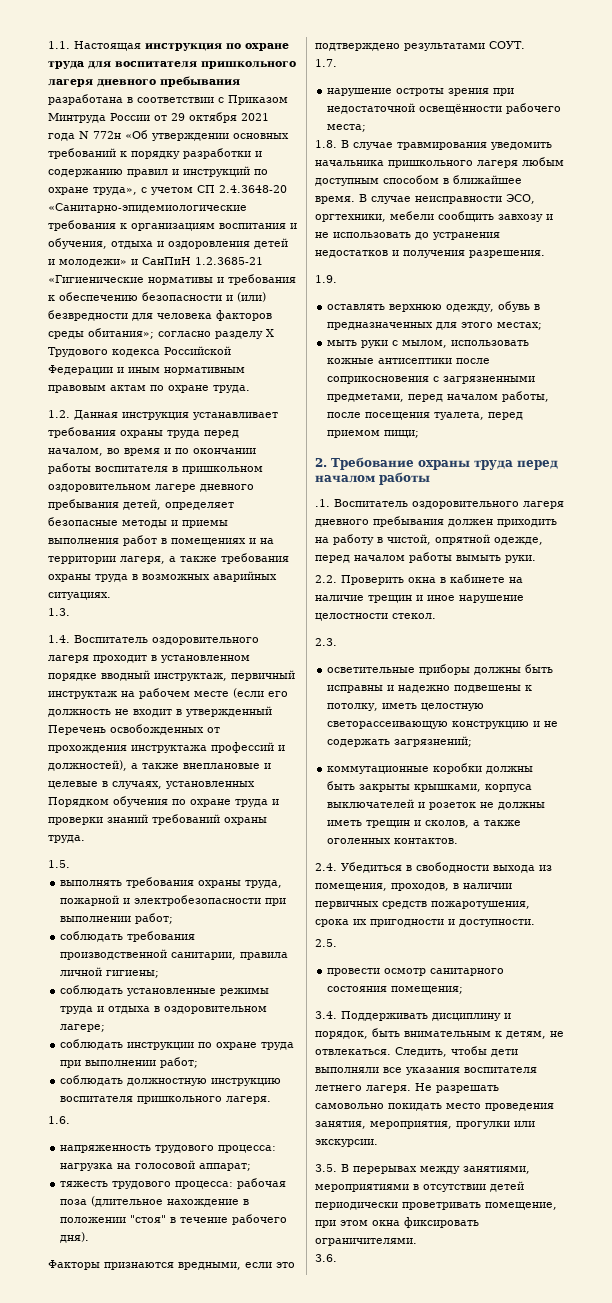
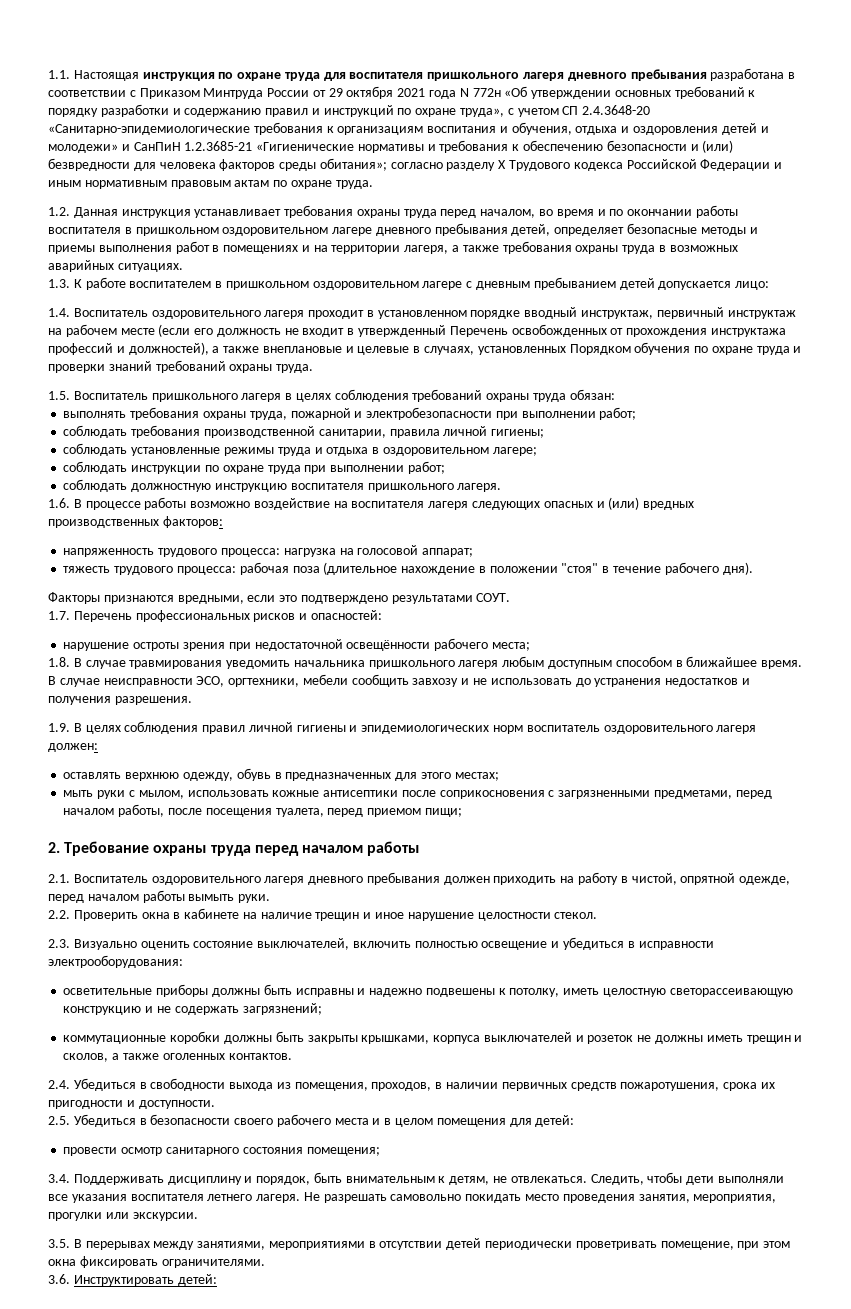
- 1.3.
+ 1.3. К работе воспитателем в пришкольном оздоровительном лагере с дневным пребыванием детей допускается лицо:
- 1.5.
+ 1.5. Воспитатель пришкольного лагеря в целях соблюдения требований охраны труда обязан:
- 1.6.
+ 1.6. В процессе работы возможно воздействие на воспитателя лагеря следующих опасных и (или) вредных производственных факторов:
- 1.7.
+ 1.7. Перечень профессиональных рисков и опасностей:
- 1.9.
+ 1.9. В целях соблюдения правил личной гигиены и эпидемиологических норм воспитатель оздоровительного лагеря должен:
- .1. Воспитатель оздоровительного лагеря дневного пребывания должен приходить на работу в чистой, опрятной одежде, перед началом работы вымыть руки.
+ 2.1. Воспитатель оздоровительного лагеря дневного пребывания должен приходить на работу в чистой, опрятной одежде, перед началом работы вымыть руки.
- 2.3.
+ 2.3. Визуально оценить состояние выключателей, включить полностью освещение и убедиться в исправности электрооборудования:
- 2.5.
+ 2.5. Убедиться в безопасности своего рабочего места и в целом помещения для детей:
- 3.6.
+ 3.6. Инструктировать детей:

